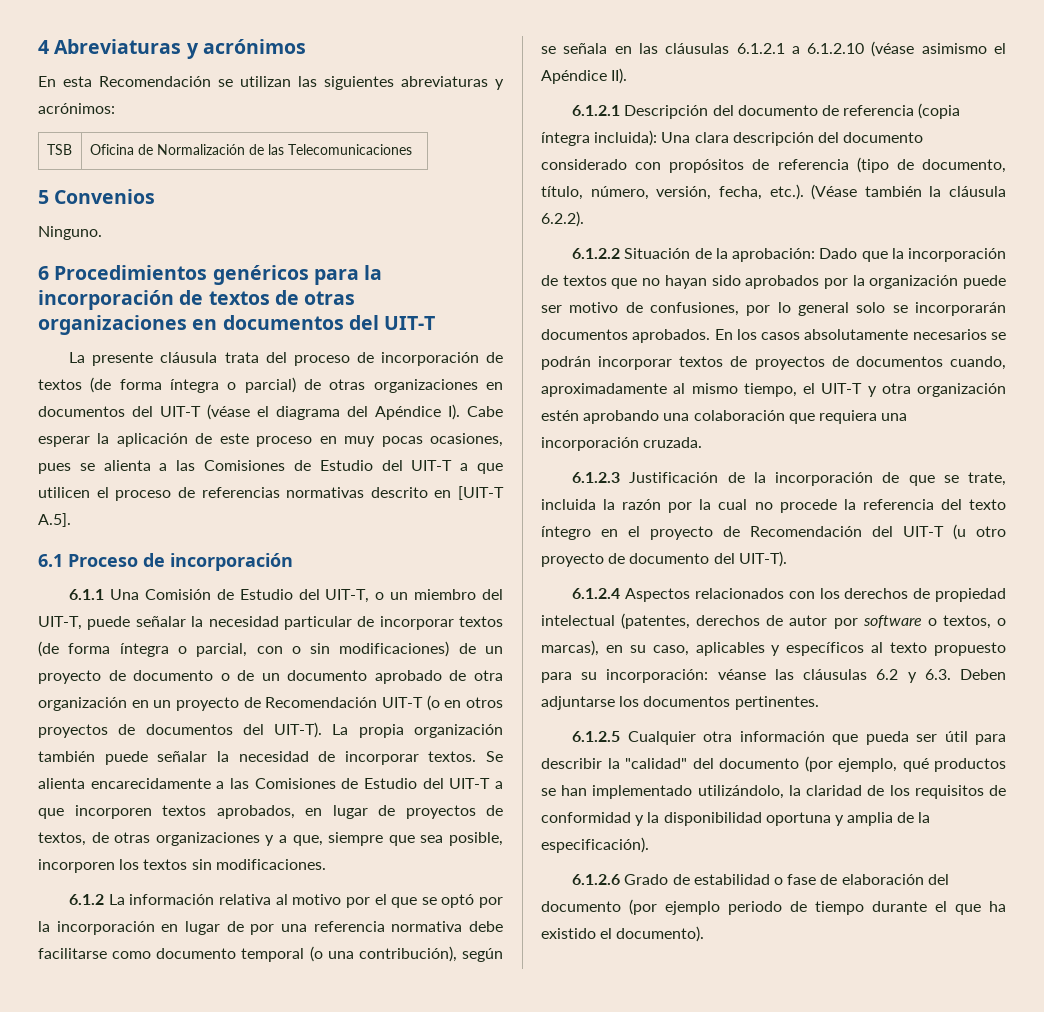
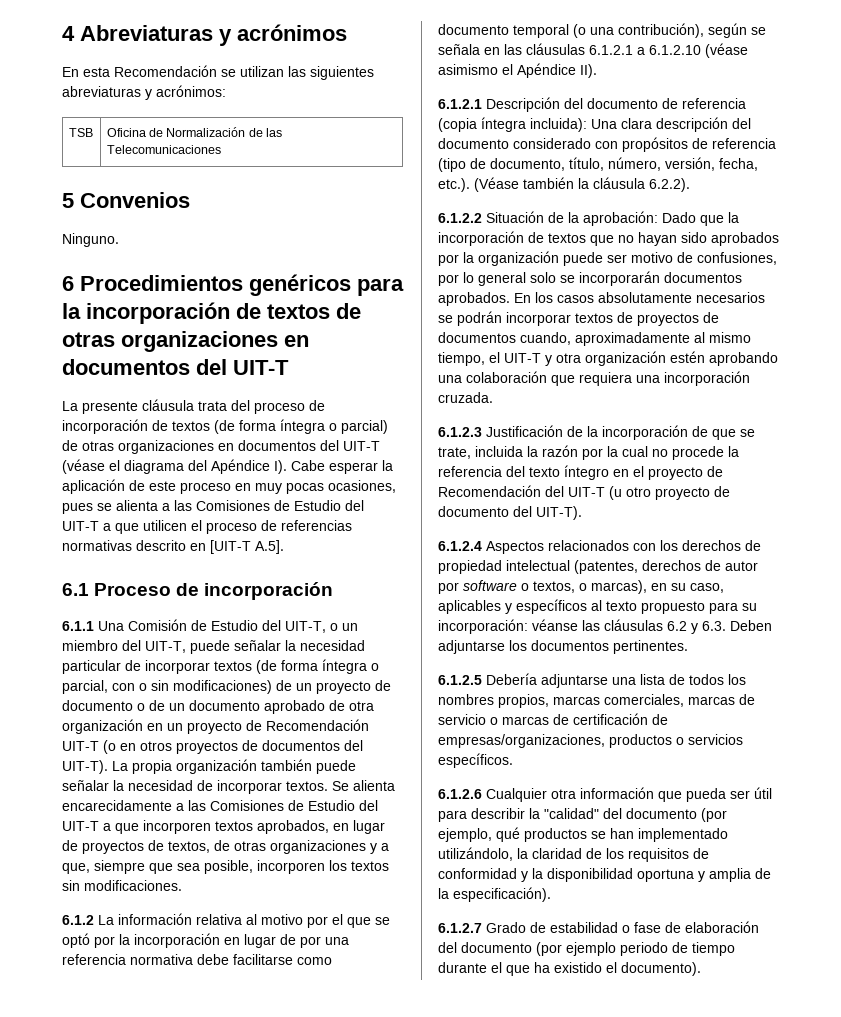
- 6.1.2.5 Cualquier otra información que pueda ser útil para describir la "calidad" del documento (por ejemplo, qué productos se han implementado utilizándolo, la claridad de los requisitos de conformidad y la disponibilidad oportuna y amplia de la especificación).
+ 6.1.2.5 Debería adjuntarse una lista de todos los nombres propios, marcas comerciales, marcas de servicio o marcas de certificación de empresas/organizaciones, productos o servicios específicos.
+ 6.1.2.6 Cualquier otra información que pueda ser útil para describir la "calidad" del documento (por ejemplo, qué productos se han implementado utilizándolo, la claridad de los requisitos de conformidad y la disponibilidad oportuna y amplia de la especificación).
- 6.1.2.6 Grado de estabilidad o fase de elaboración del documento (por ejemplo periodo de tiempo durante el que ha existido el documento).
+ 6.1.2.7 Grado de estabilidad o fase de elaboración del documento (por ejemplo periodo de tiempo durante el que ha existido el documento).

